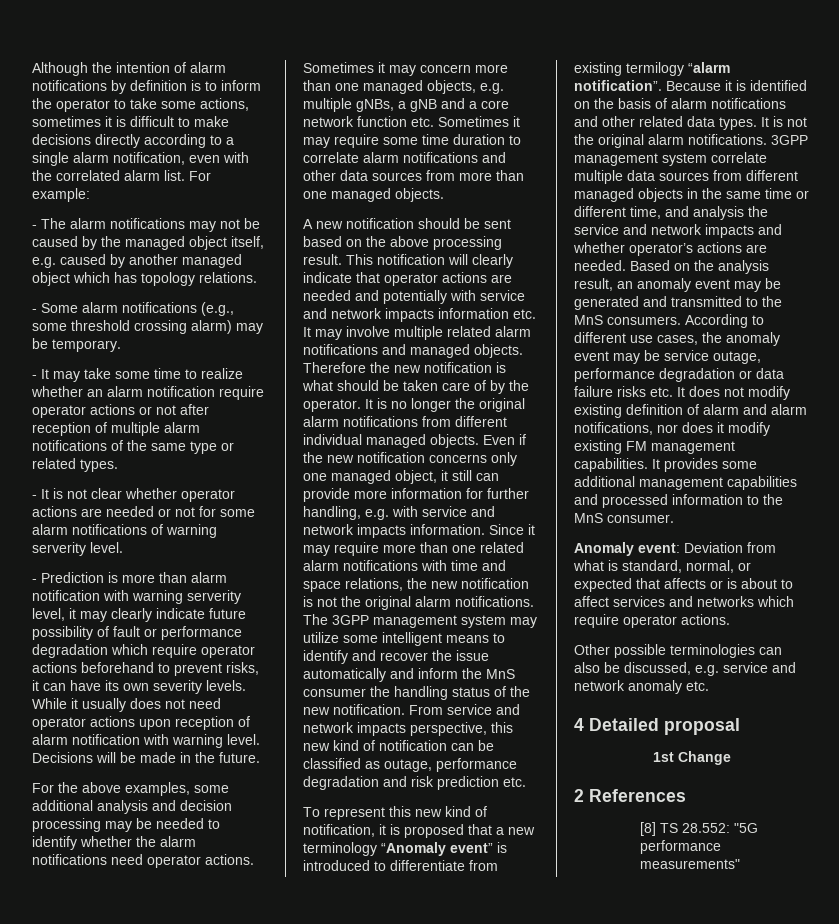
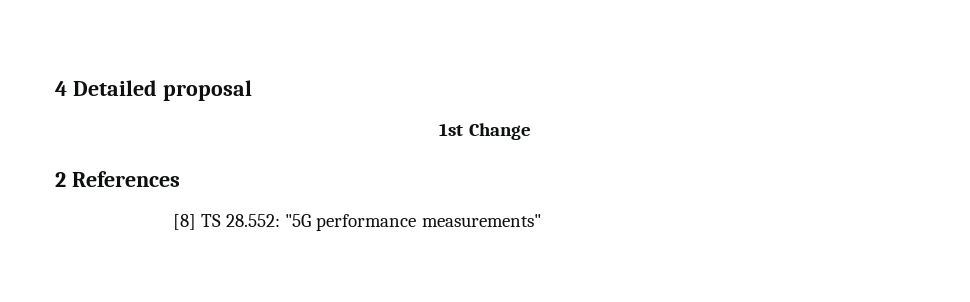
- Although the intention of alarm notifications by definition is to inform the operator to take some actions, sometimes it is difficult to make decisions directly according to a single alarm notification, even with the correlated alarm list. For example:
- - The alarm notifications may not be caused by the managed object itself, e.g. caused by another managed object which has topology relations.
- - Some alarm notifications (e.g., some threshold crossing alarm) may be temporary.
- - It may take some time to realize whether an alarm notification require operator actions or not after reception of multiple alarm notifications of the same type or related types.
- - It is not clear whether operator actions are needed or not for some alarm notifications of warning serverity level.
- - Prediction is more than alarm notification with warning serverity level, it may clearly indicate future possibility of fault or performance degradation which require operator actions beforehand to prevent risks, it can have its own severity levels. While it usually does not need operator actions upon reception of alarm notification with warning level. Decisions will be made in the future.
- For the above examples, some additional analysis and decision processing may be needed to identify whether the alarm notifications need operator actions. Sometimes it may concern more than one managed objects, e.g. multiple gNBs, a gNB and a core network function etc. Sometimes it may require some time duration to correlate alarm notifications and other data sources from more than one managed objects.
- A new notification should be sent based on the above processing result. This notification will clearly indicate that operator actions are needed and potentially with service and network impacts information etc. It may involve multiple related alarm notifications and managed objects. Therefore the new notification is what should be taken care of by the operator. It is no longer the original alarm notifications from different individual managed objects. Even if the new notification concerns only one managed object, it still can provide more information for further handling, e.g. with service and network impacts information. Since it may require more than one related alarm notifications with time and space relations, the new notification is not the original alarm notifications. The 3GPP management system may utilize some intelligent means to identify and recover the issue automatically and inform the MnS consumer the handling status of the new notification. From service and network impacts perspective, this new kind of notification can be classified as outage, performance degradation and risk prediction etc.
- To represent this new kind of notification, it is proposed that a new terminology “Anomaly event” is introduced to differentiate from existing termilogy “alarm notification”. Because it is identified on the basis of alarm notifications and other related data types. It is not the original alarm notifications. 3GPP management system correlate multiple data sources from different managed objects in the same time or different time, and analysis the service and network impacts and whether operator’s actions are needed. Based on the analysis result, an anomaly event may be generated and transmitted to the MnS consumers. According to different use cases, the anomaly event may be service outage, performance degradation or data failure risks etc. It does not modify existing definition of alarm and alarm notifications, nor does it modify existing FM management capabilities. It provides some additional management capabilities and processed information to the MnS consumer.
- Anomaly event: Deviation from what is standard, normal, or expected that affects or is about to affect services and networks which require operator actions.
- Other possible terminologies can also be discussed, e.g. service and network anomaly etc.

